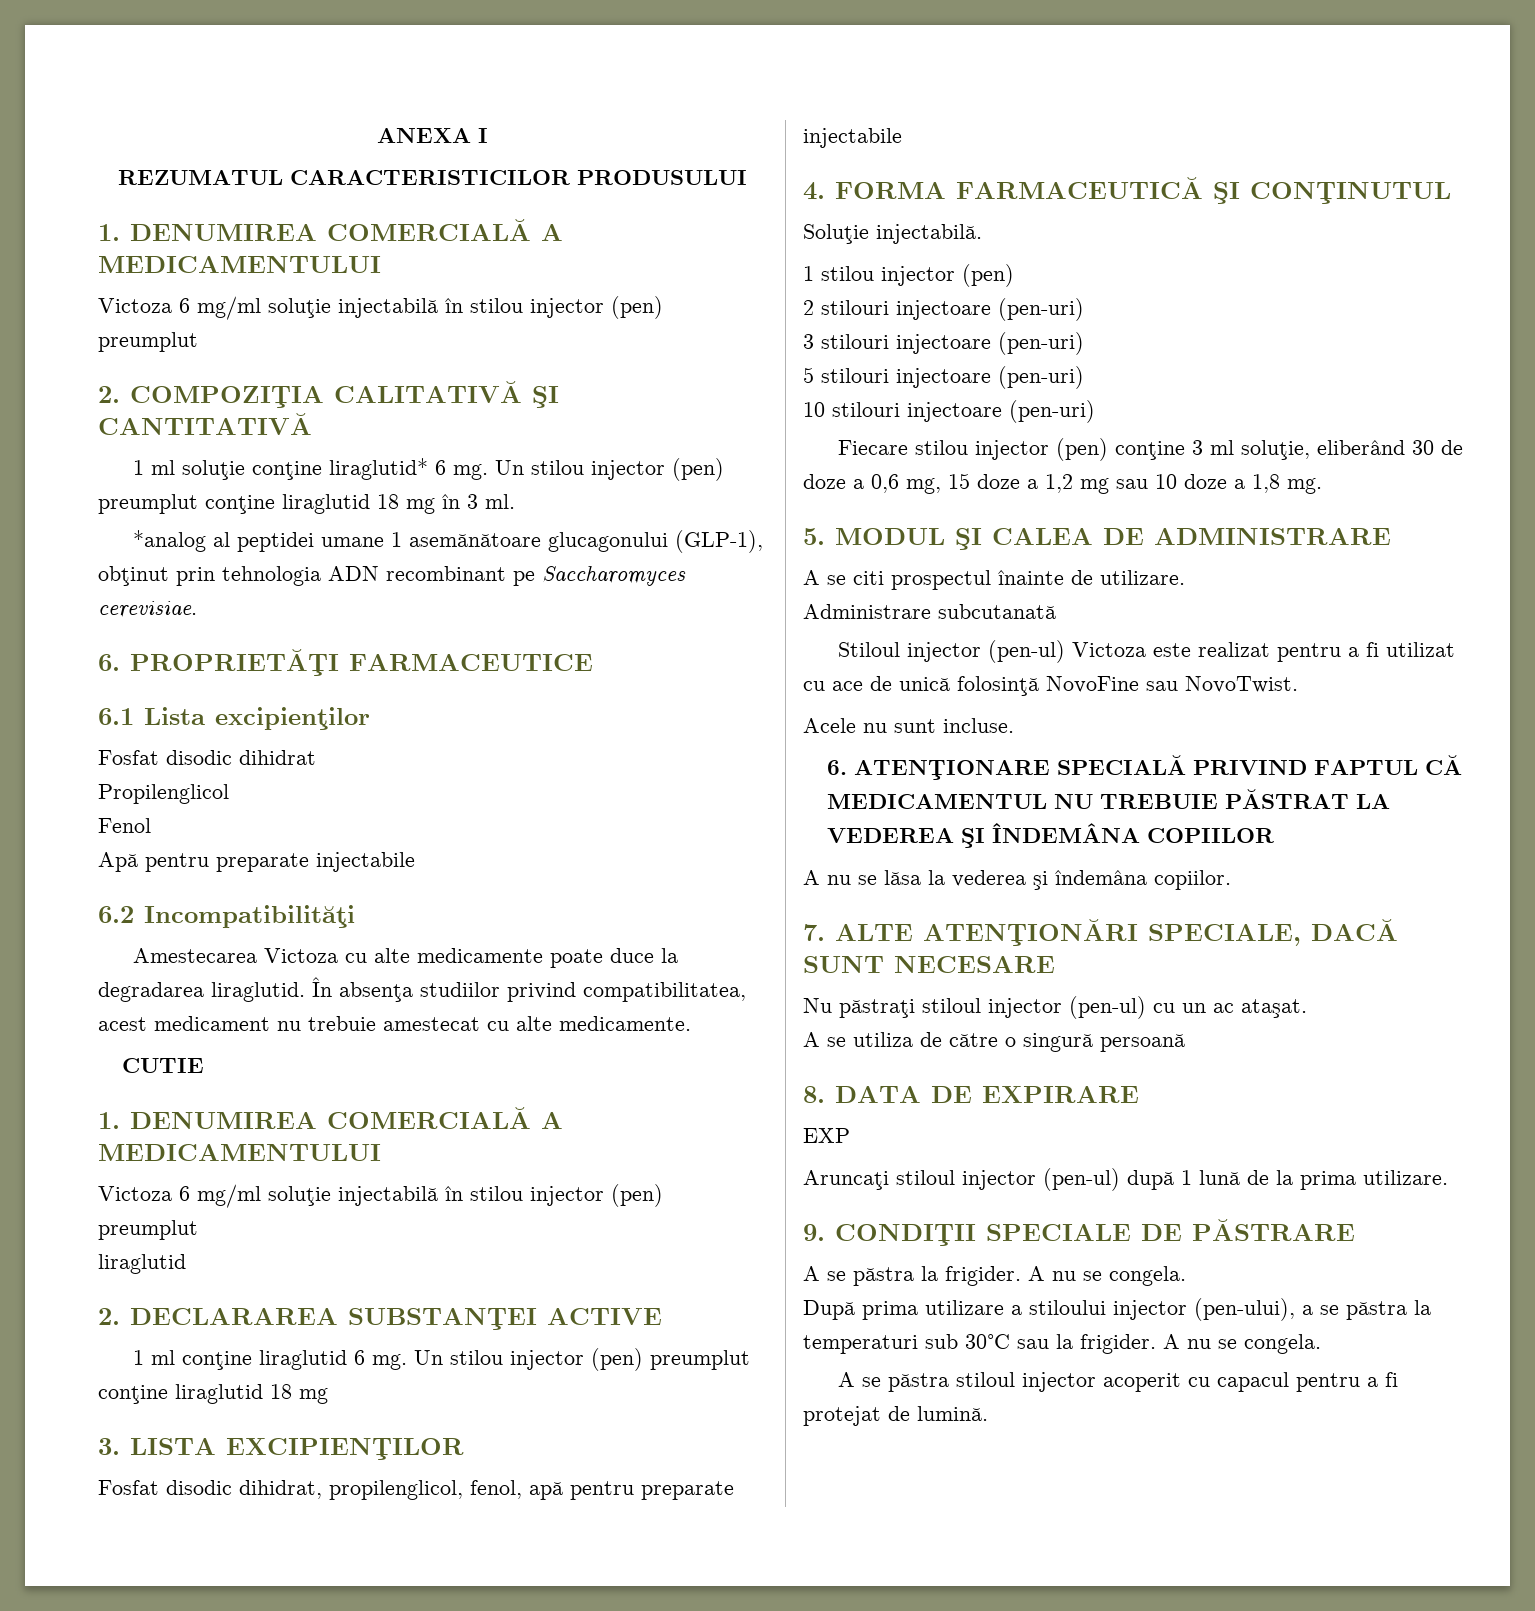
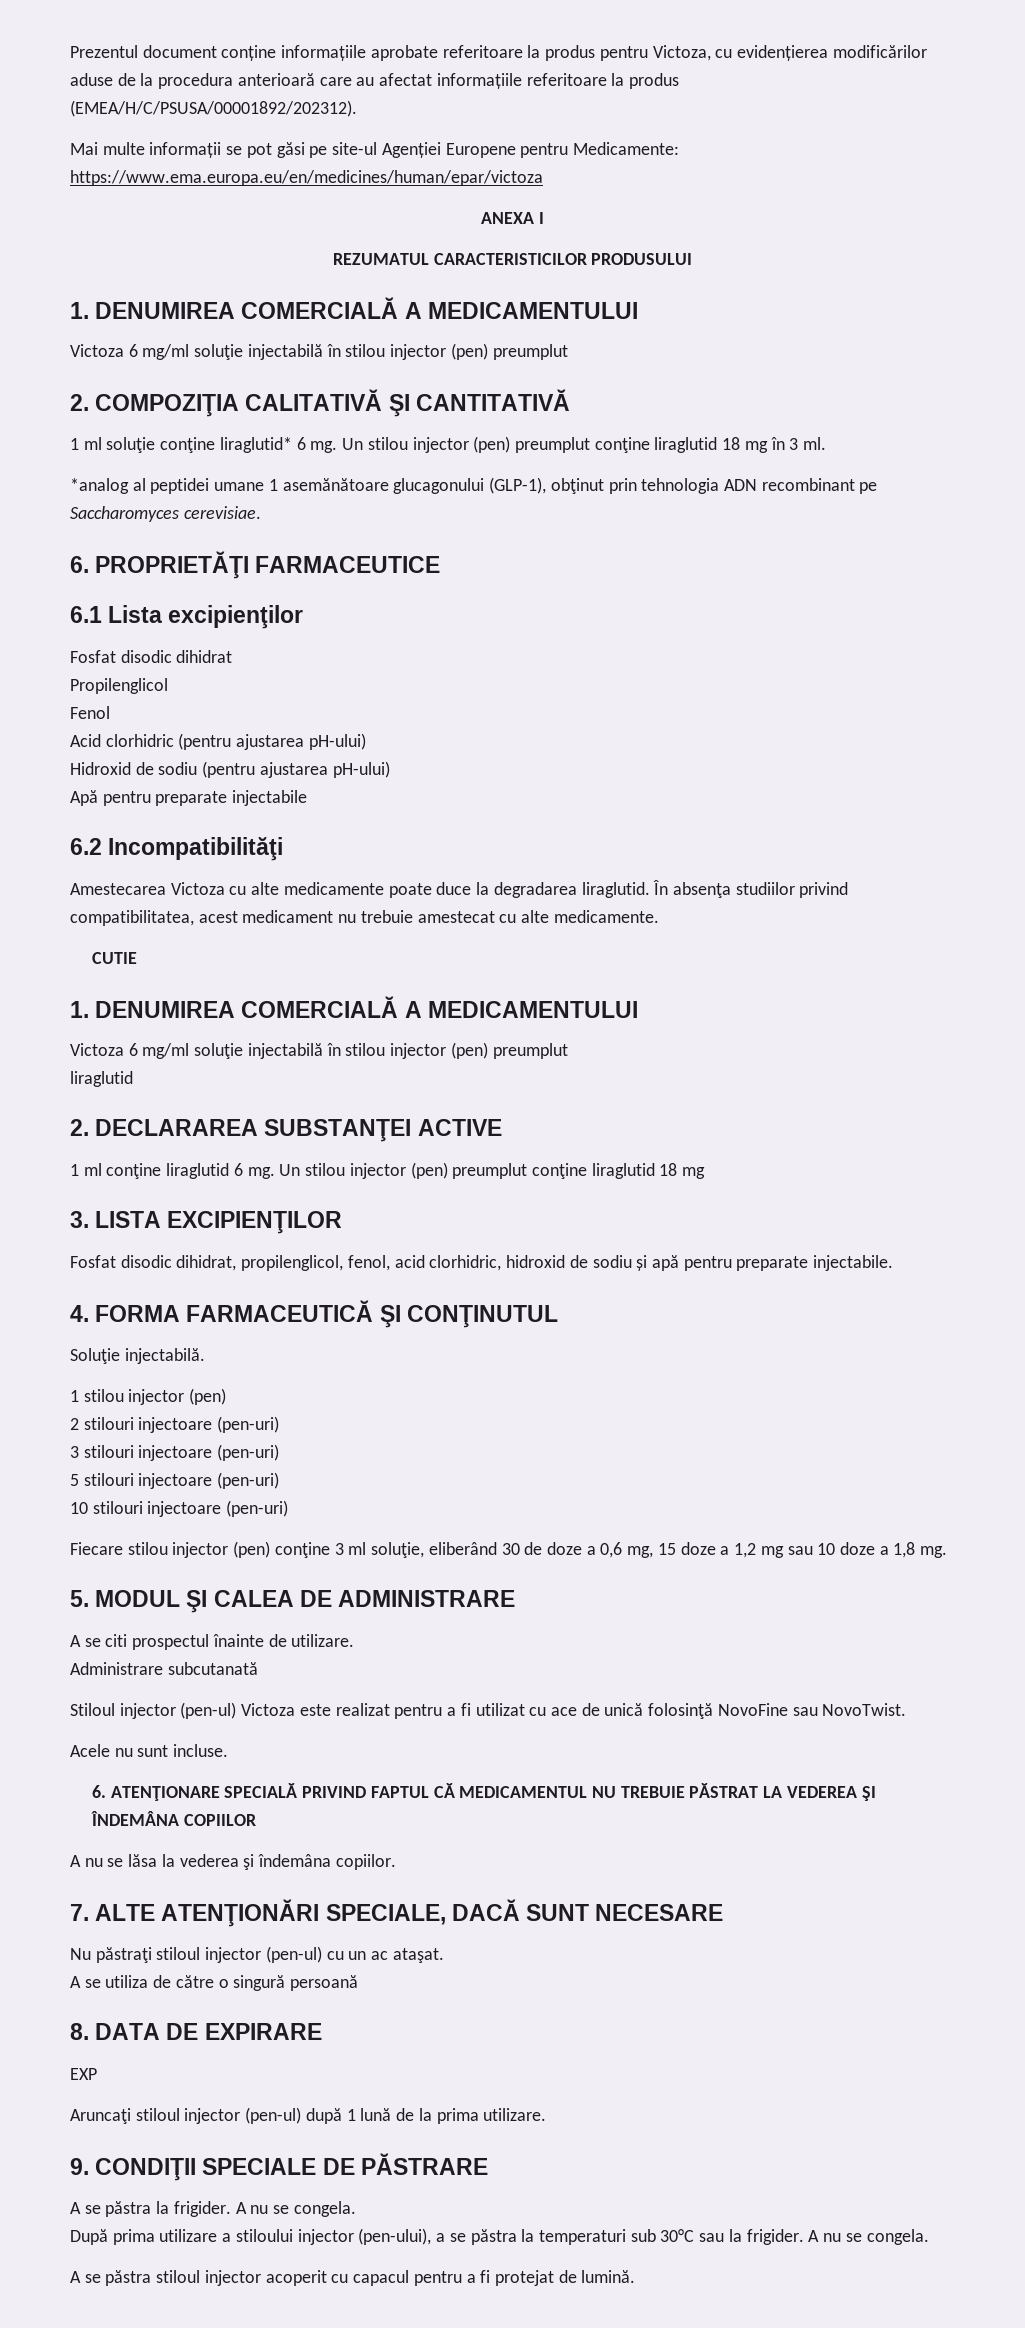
+ Prezentul document conține informațiile aprobate referitoare la produs pentru Victoza, cu evidențierea modificărilor aduse de la procedura anterioară care au afectat informațiile referitoare la produs (EMEA/H/C/PSUSA/00001892/202312).
+ Mai multe informații se pot găsi pe site-ul Agenției Europene pentru Medicamente: https://www.ema.europa.eu/en/medicines/human/epar/victoza
+ Acid clorhidric (pentru ajustarea pH-ului)
+ Hidroxid de sodiu (pentru ajustarea pH-ului)
- Fosfat disodic dihidrat, propilenglicol, fenol, apă pentru preparate injectabile
+ Fosfat disodic dihidrat, propilenglicol, fenol, acid clorhidric, hidroxid de sodiu și apă pentru preparate injectabile.

